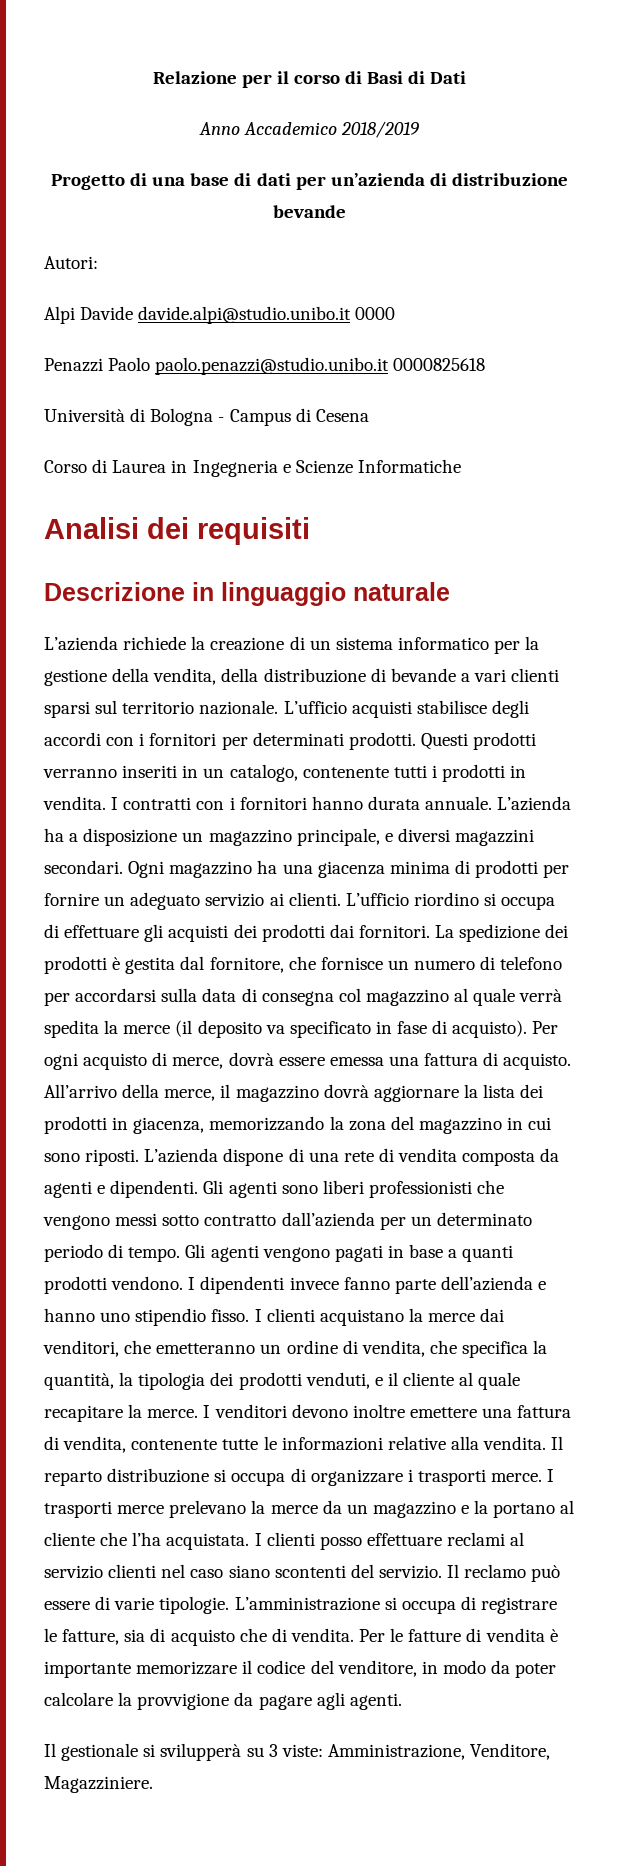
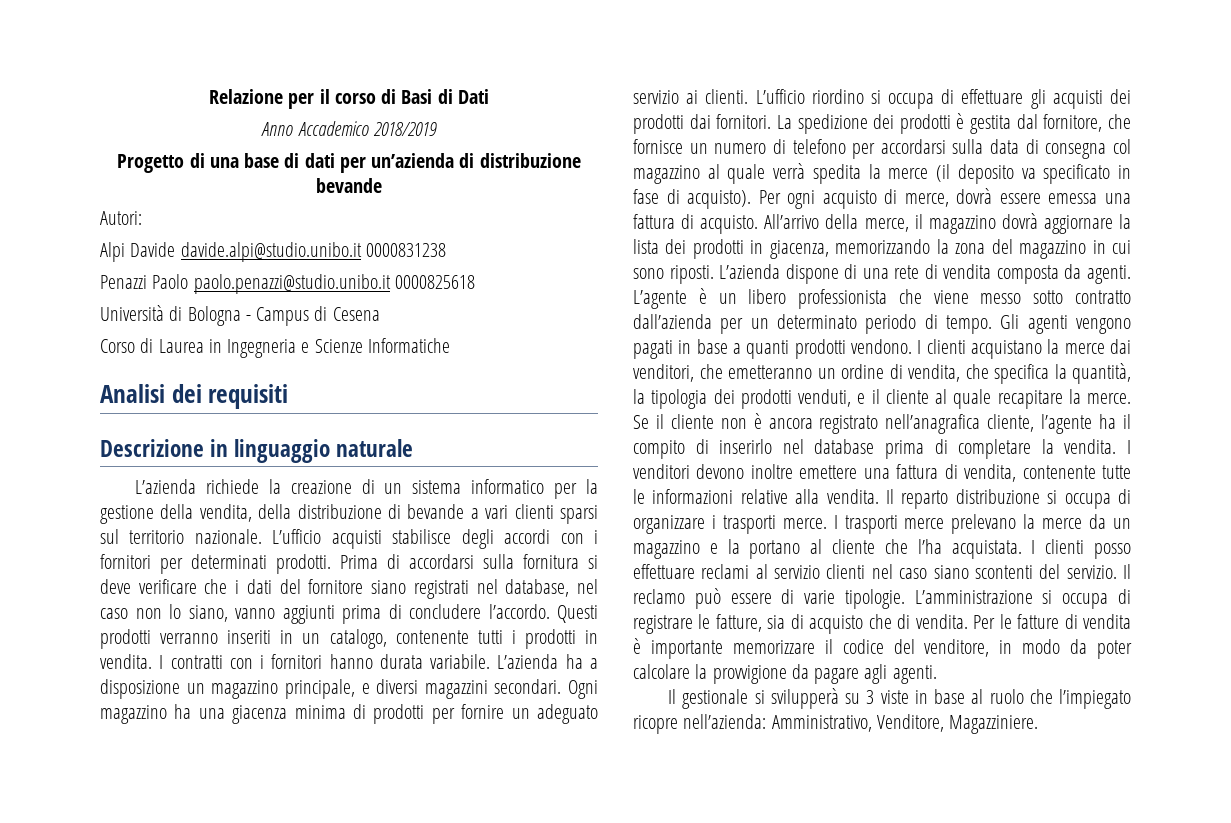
- Alpi Davide davide.alpi@studio.unibo.it 0000
+ Alpi Davide davide.alpi@studio.unibo.it 0000831238
+ Prima di accordarsi sulla fornitura si deve verificare che i dati del fornitore siano registrati nel database, nel caso non lo siano, vanno aggiunti prima di concludere l’accordo.
- I contratti con i fornitori hanno durata annuale.
+ I contratti con i fornitori hanno durata variabile.
- L’azienda dispone di una rete di vendita composta da agenti e dipendenti. Gli agenti sono liberi professionisti che vengono messi sotto contratto dall’azienda per un determinato periodo di tempo.
+ L’azienda dispone di una rete di vendita composta da agenti. L’agente è un libero professionista che viene messo sotto contratto dall’azienda per un determinato periodo di tempo.
- I dipendenti invece fanno parte dell’azienda e hanno uno stipendio fisso. I clienti acquistano la merce dai venditori, che emetteranno un ordine di vendita, che specifica la quantità, la tipologia dei prodotti venduti, e il cliente al quale recapitare la merce.
+ I clienti acquistano la merce dai venditori, che emetteranno un ordine di vendita, che specifica la quantità, la tipologia dei prodotti venduti, e il cliente al quale recapitare la merce.
+ Se il cliente non è ancora registrato nell’anagrafica cliente, l’agente ha il compito di inserirlo nel database prima di completare la vendita.
- Il gestionale si svilupperà su 3 viste: Amministrazione, Venditore, Magazziniere.
+ Il gestionale si svilupperà su 3 viste in base al ruolo che l’impiegato ricopre nell’azienda: Amministrativo, Venditore, Magazziniere.

